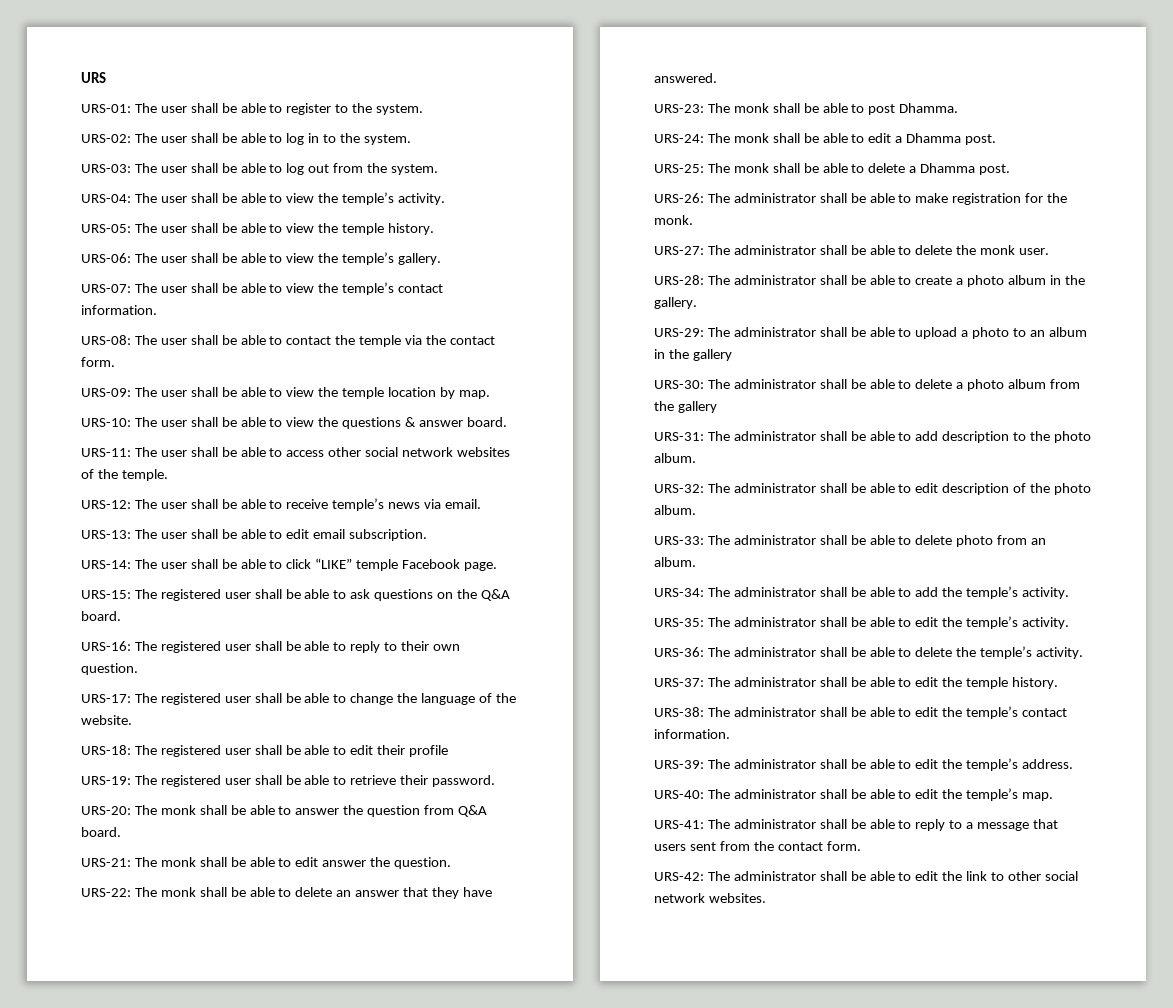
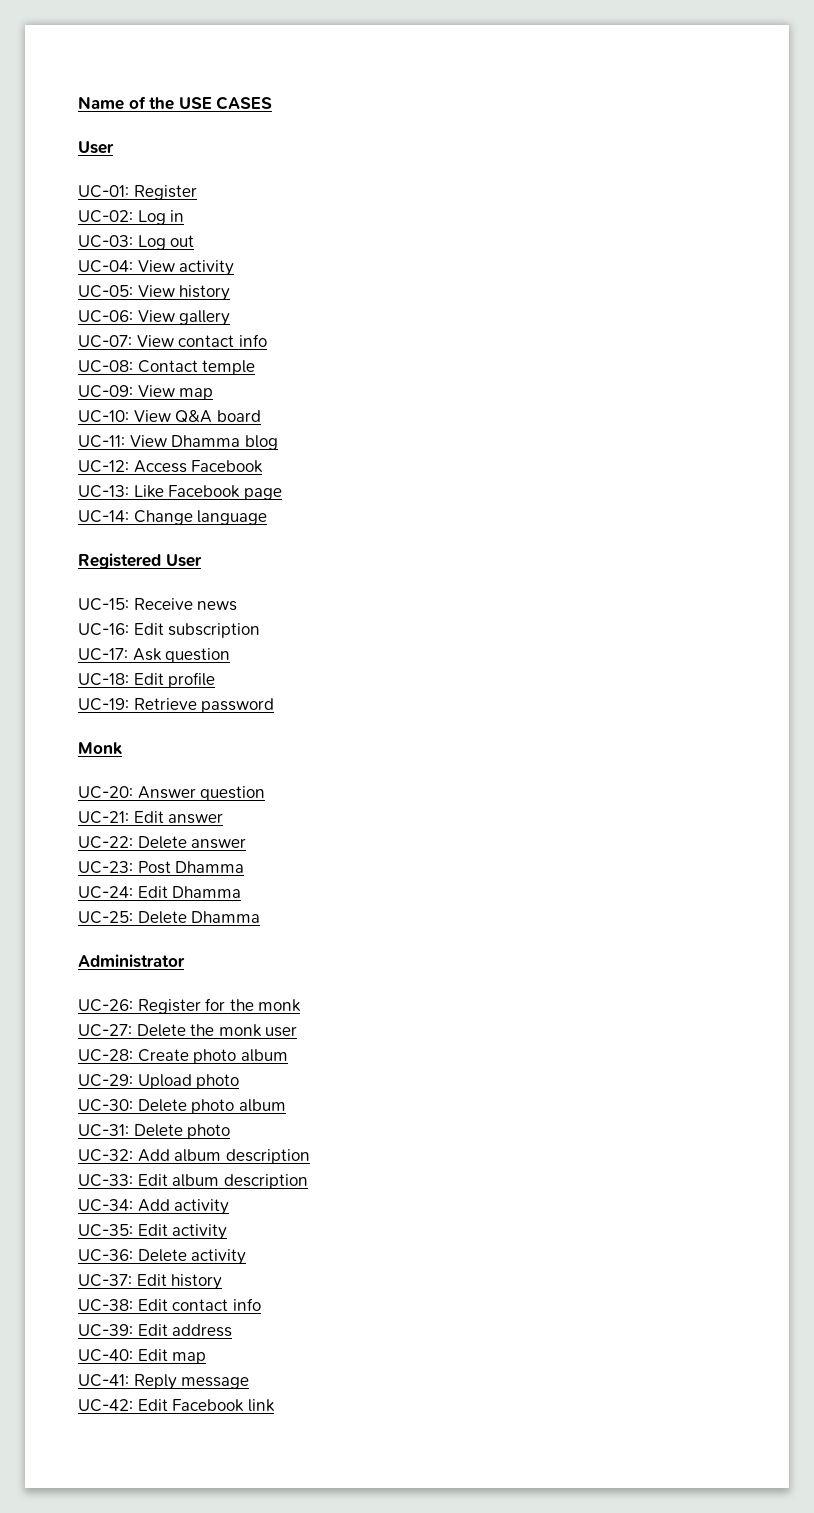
- URS
- URS-01: The user shall be able to register to the system.
- URS-02: The user shall be able to log in to the system.
- URS-03: The user shall be able to log out from the system.
- URS-04: The user shall be able to view the temple’s activity.
- URS-05: The user shall be able to view the temple history.
- URS-06: The user shall be able to view the temple’s gallery.
- URS-07: The user shall be able to view the temple’s contact information.
- URS-08: The user shall be able to contact the temple via the contact form.
- URS-09: The user shall be able to view the temple location by map.
- URS-10: The user shall be able to view the questions & answer board.
- URS-11: The user shall be able to access other social network websites of the temple.
- URS-12: The user shall be able to receive temple’s news via email.
- URS-13: The user shall be able to edit email subscription.
- URS-14: The user shall be able to click “LIKE” temple Facebook page.
- URS-15: The registered user shall be able to ask questions on the Q&A board.
- URS-16: The registered user shall be able to reply to their own question.
- URS-17: The registered user shall be able to change the language of the website.
- URS-18: The registered user shall be able to edit their profile
- URS-19: The registered user shall be able to retrieve their password.
- URS-20: The monk shall be able to answer the question from Q&A board.
- URS-21: The monk shall be able to edit answer the question.
- URS-22: The monk shall be able to delete an answer that they have answered.
- URS-23: The monk shall be able to post Dhamma.
- URS-24: The monk shall be able to edit a Dhamma post.
- URS-25: The monk shall be able to delete a Dhamma post.
- URS-26: The administrator shall be able to make registration for the monk.
- URS-27: The administrator shall be able to delete the monk user.
- URS-28: The administrator shall be able to create a photo album in the gallery.
- URS-29: The administrator shall be able to upload a photo to an album in the gallery
- URS-30: The administrator shall be able to delete a photo album from the gallery
- URS-31: The administrator shall be able to add description to the photo album.
- URS-32: The administrator shall be able to edit description of the photo album.
- URS-33: The administrator shall be able to delete photo from an album.
- URS-34: The administrator shall be able to add the temple’s activity.
- URS-35: The administrator shall be able to edit the temple’s activity.
- URS-36: The administrator shall be able to delete the temple’s activity.
- URS-37: The administrator shall be able to edit the temple history.
- URS-38: The administrator shall be able to edit the temple’s contact information.
- URS-39: The administrator shall be able to edit the temple’s address.
- URS-40: The administrator shall be able to edit the temple’s map.
- URS-41: The administrator shall be able to reply to a message that users sent from the contact form.
- URS-42: The administrator shall be able to edit the link to other social network websites.
+ Name of the USE CASES
+ User
+ UC-01: Register
+ UC-02: Log in
+ UC-03: Log out
+ UC-04: View activity
+ UC-05: View history
+ UC-06: View gallery
+ UC-07: View contact info
+ UC-08: Contact temple
+ UC-09: View map
+ UC-10: View Q&A board
+ UC-11: View Dhamma blog
+ UC-12: Access Facebook
+ UC-13: Like Facebook page
+ UC-14: Change language
+ Registered User
+ UC-15: Receive news
+ UC-16: Edit subscription
+ UC-17: Ask question
+ UC-18: Edit profile
+ UC-19: Retrieve password
+ Monk
+ UC-20: Answer question
+ UC-21: Edit answer
+ UC-22: Delete answer
+ UC-23: Post Dhamma
+ UC-24: Edit Dhamma
+ UC-25: Delete Dhamma
+ Administrator
+ UC-26: Register for the monk
+ UC-27: Delete the monk user
+ UC-28: Create photo album
+ UC-29: Upload photo
+ UC-30: Delete photo album
+ UC-31: Delete photo
+ UC-32: Add album description
+ UC-33: Edit album description
+ UC-34: Add activity
+ UC-35: Edit activity
+ UC-36: Delete activity
+ UC-37: Edit history
+ UC-38: Edit contact info
+ UC-39: Edit address
+ UC-40: Edit map
+ UC-41: Reply message
+ UC-42: Edit Facebook link

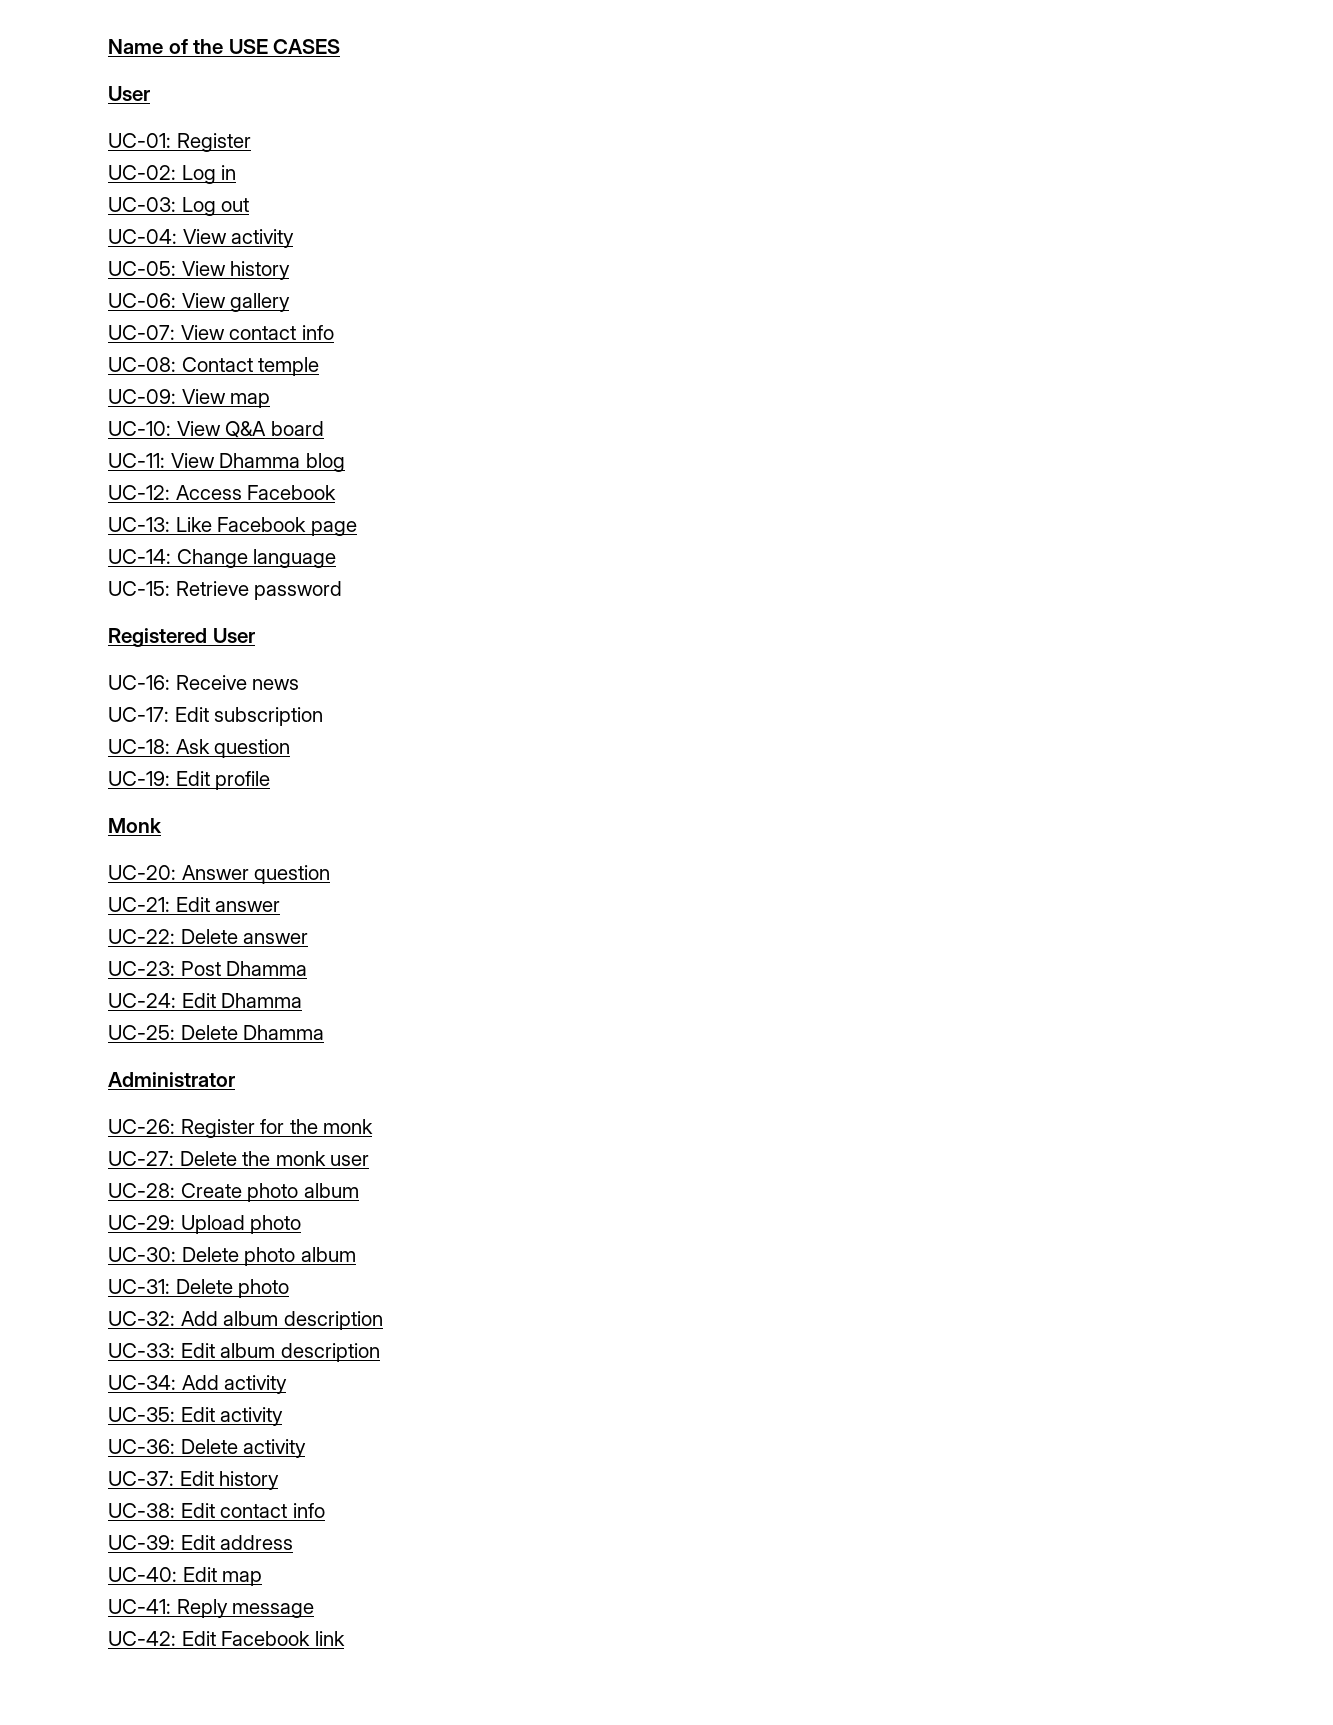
+ UC-15: Retrieve password
- UC-15: Receive news
+ UC-16: Receive news
- UC-16: Edit subscription
+ UC-17: Edit subscription
- UC-17: Ask question
+ UC-18: Ask question
- UC-18: Edit profile
+ UC-19: Edit profile
- UC-19: Retrieve password

